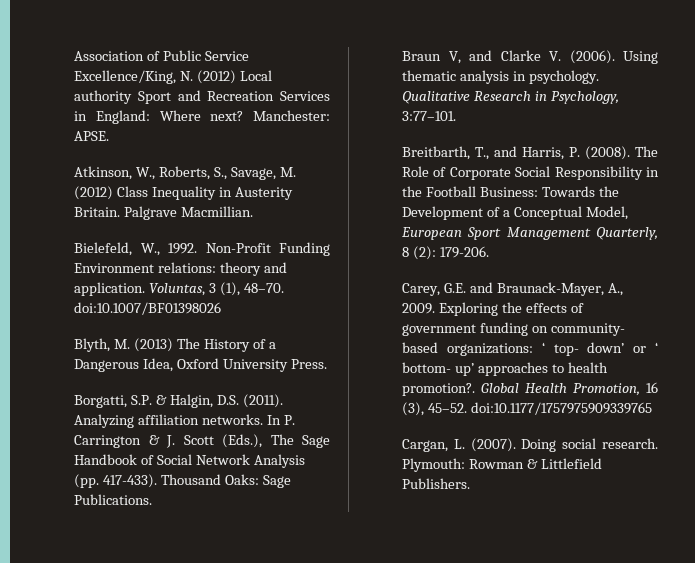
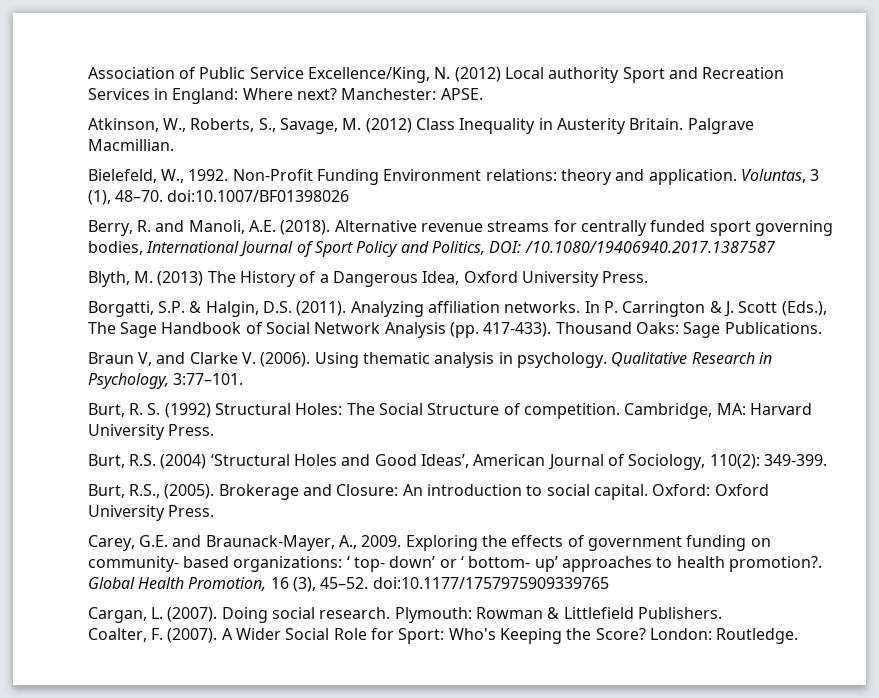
+ Berry, R. and Manoli, A.E. (2018). Alternative revenue streams for centrally funded sport governing bodies, International Journal of Sport Policy and Politics, DOI: /10.1080/19406940.2017.1387587
- Breitbarth, T., and Harris, P. (2008). The Role of Corporate Social Responsibility in the Football Business: Towards the Development of a Conceptual Model, European Sport Management Quarterly, 8 (2): 179-206.
+ Burt, R. S. (1992) Structural Holes: The Social Structure of competition. Cambridge, MA: Harvard University Press.
+ Burt, R.S. (2004) ‘Structural Holes and Good Ideas’, American Journal of Sociology, 110(2): 349-399.
+ Burt, R.S., (2005). Brokerage and Closure: An introduction to social capital. Oxford: Oxford University Press.
+ Coalter, F. (2007). A Wider Social Role for Sport: Who's Keeping the Score? London: Routledge.

